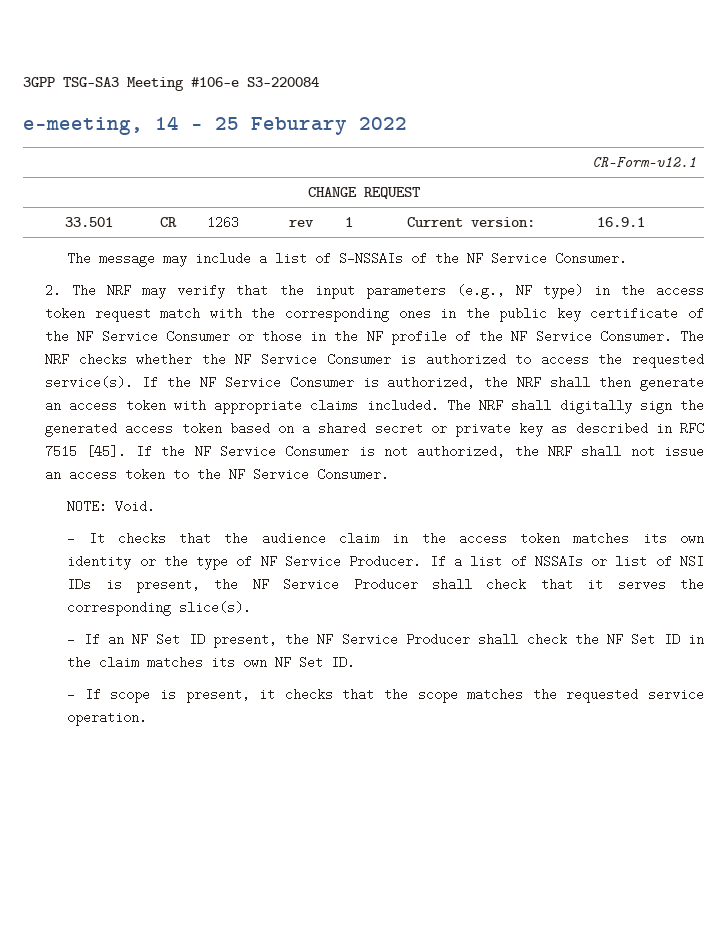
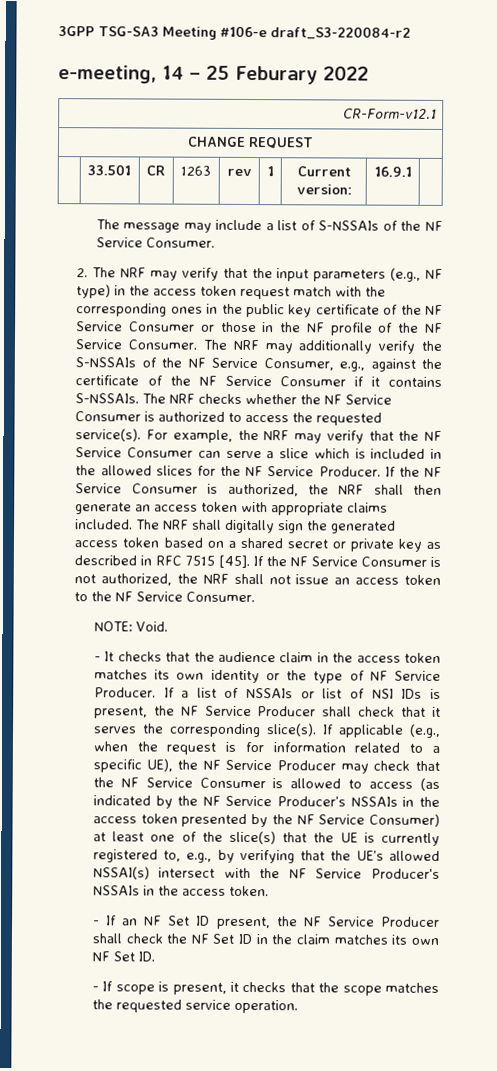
- 3GPP TSG-SA3 Meeting #106-e S3-220084
+ 3GPP TSG-SA3 Meeting #106-e draft_S3-220084-r2
- The NRF checks whether the NF Service Consumer is authorized to access the requested service(s).
+ The NRF may additionally verify the S-NSSAIs of the NF Service Consumer, e.g., against the certificate of the NF Service Consumer if it contains S-NSSAIs. The NRF checks whether the NF Service Consumer is authorized to access the requested service(s).
+ For example, the NRF may verify that the NF Service Consumer can serve a slice which is included in the allowed slices for the NF Service Producer.
+ If applicable (e.g., when the request is for information related to a specific UE), the NF Service Producer may check that the NF Service Consumer is allowed to access (as indicated by the NF Service Producer’s NSSAIs in the access token presented by the NF Service Consumer) at least one of the slice(s) that the UE is currently registered to, e.g., by verifying that the UE’s allowed NSSAI(s) intersect with the NF Service Producer's NSSAIs in the access token.

